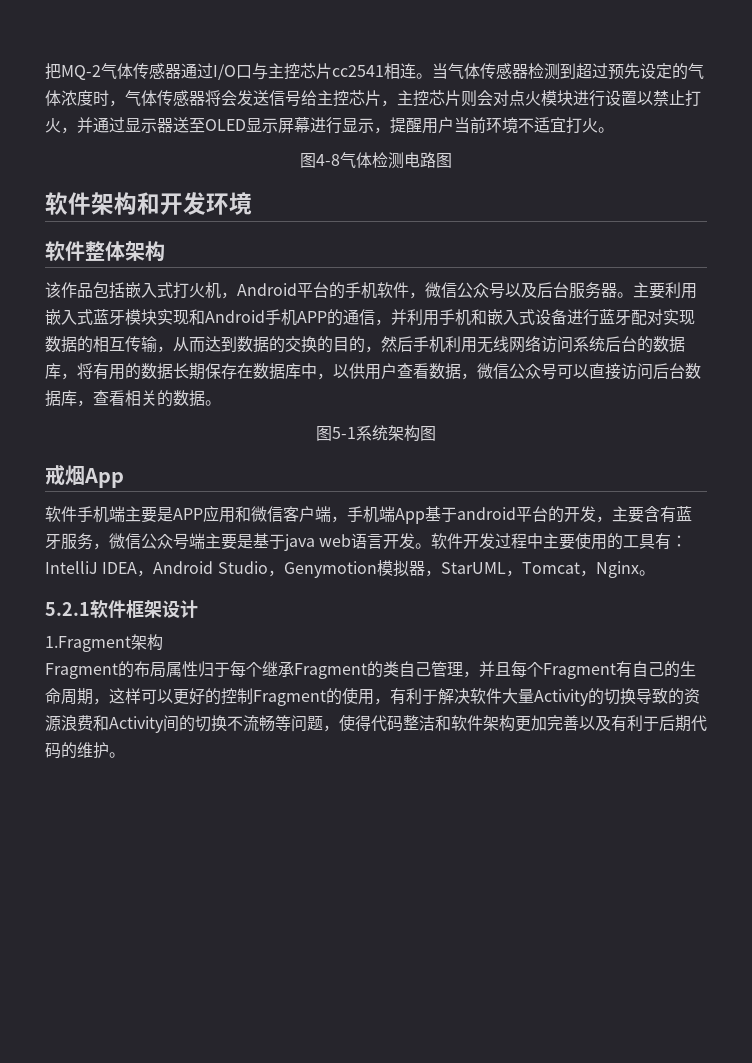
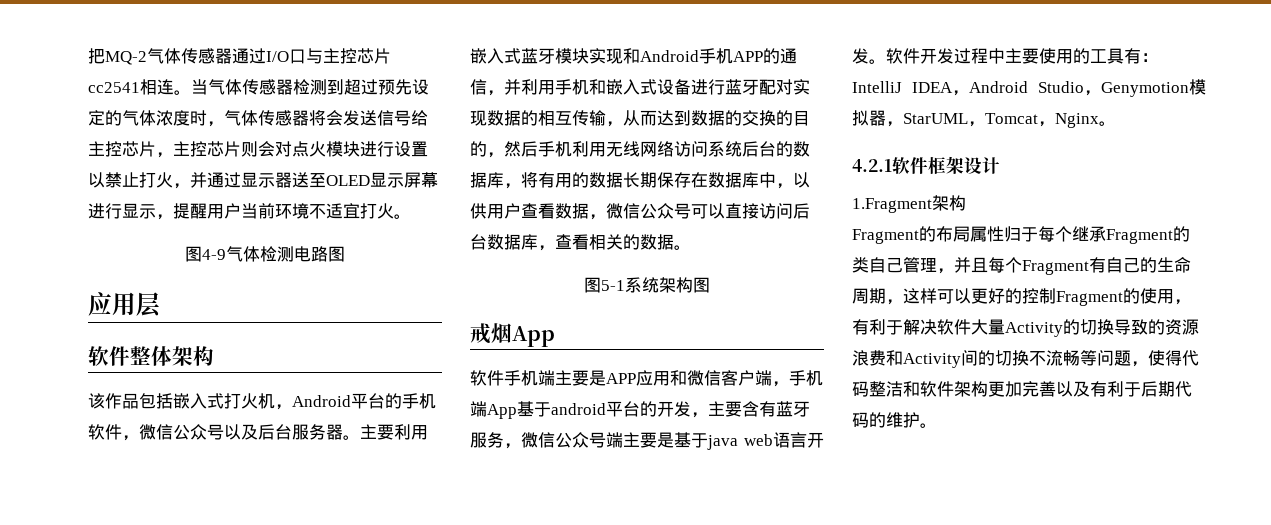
- 图4-8气体检测电路图
+ 图4-9气体检测电路图
- 软件架构和开发环境
+ 应用层
- 5.2.1软件框架设计
+ 4.2.1软件框架设计

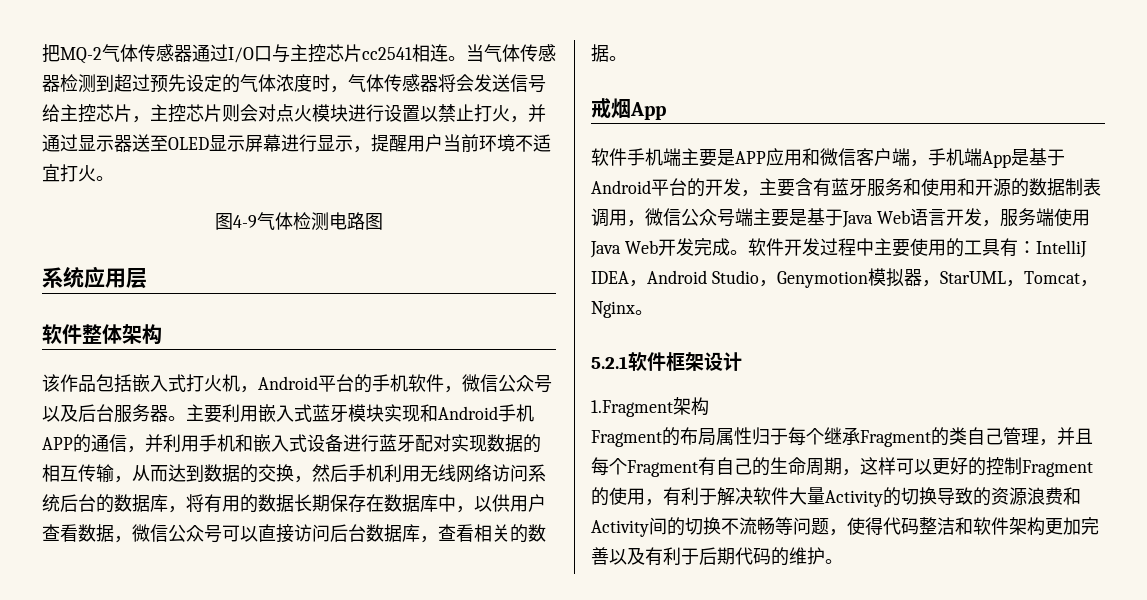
- 应用层
+ 系统应用层
- 主要利用嵌入式蓝牙模块实现和Android手机APP的通信，并利用手机和嵌入式设备进行蓝牙配对实现数据的相互传输，从而达到数据的交换的目的，然后手机利用无线网络访问系统后台的数据库，将有用的数据长期保存在数据库中，以供用户查看数据，微信公众号可以直接访问后台数据库，查看相关的数据。
+ 主要利用嵌入式蓝牙模块实现和Android手机APP的通信，并利用手机和嵌入式设备进行蓝牙配对实现数据的相互传输，从而达到数据的交换，然后手机利用无线网络访问系统后台的数据库，将有用的数据长期保存在数据库中，以供用户查看数据，微信公众号可以直接访问后台数据库，查看相关的数据。
- 图5-1系统架构图
- 软件手机端主要是APP应用和微信客户端，手机端App基于android平台的开发，主要含有蓝牙服务，微信公众号端主要是基于java web语言开发。
+ 软件手机端主要是APP应用和微信客户端，手机端App是基于Android平台的开发，主要含有蓝牙服务和使用和开源的数据制表调用，微信公众号端主要是基于Java Web语言开发，服务端使用Java Web开发完成。
- 4.2.1软件框架设计
+ 5.2.1软件框架设计

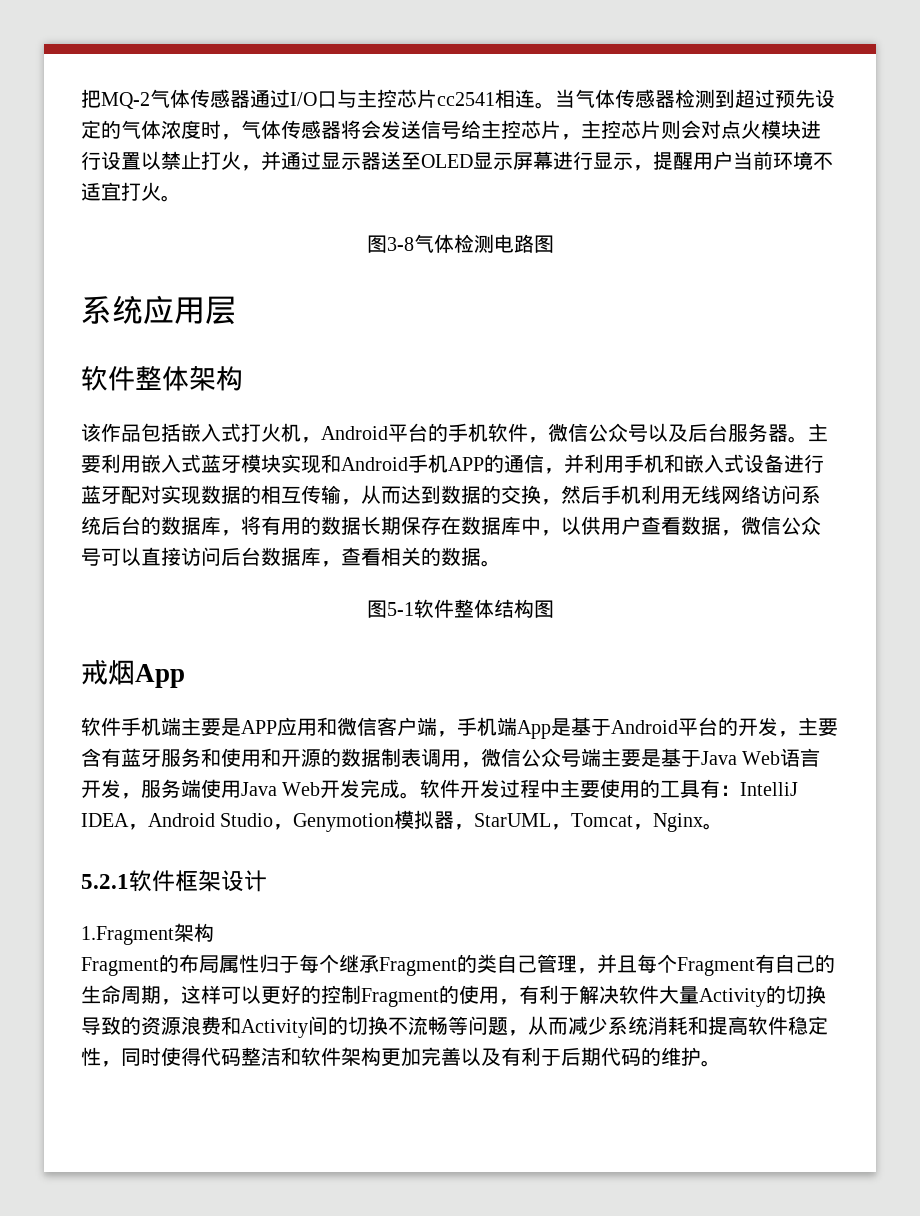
- 图4-9气体检测电路图
+ 图3-8气体检测电路图
+ 图5-1软件整体结构图
- Fragment的布局属性归于每个继承Fragment的类自己管理，并且每个Fragment有自己的生命周期，这样可以更好的控制Fragment的使用，有利于解决软件大量Activity的切换导致的资源浪费和Activity间的切换不流畅等问题，使得代码整洁和软件架构更加完善以及有利于后期代码的维护。
+ Fragment的布局属性归于每个继承Fragment的类自己管理，并且每个Fragment有自己的生命周期，这样可以更好的控制Fragment的使用，有利于解决软件大量Activity的切换导致的资源浪费和Activity间的切换不流畅等问题，从而减少系统消耗和提高软件稳定性，同时使得代码整洁和软件架构更加完善以及有利于后期代码的维护。

